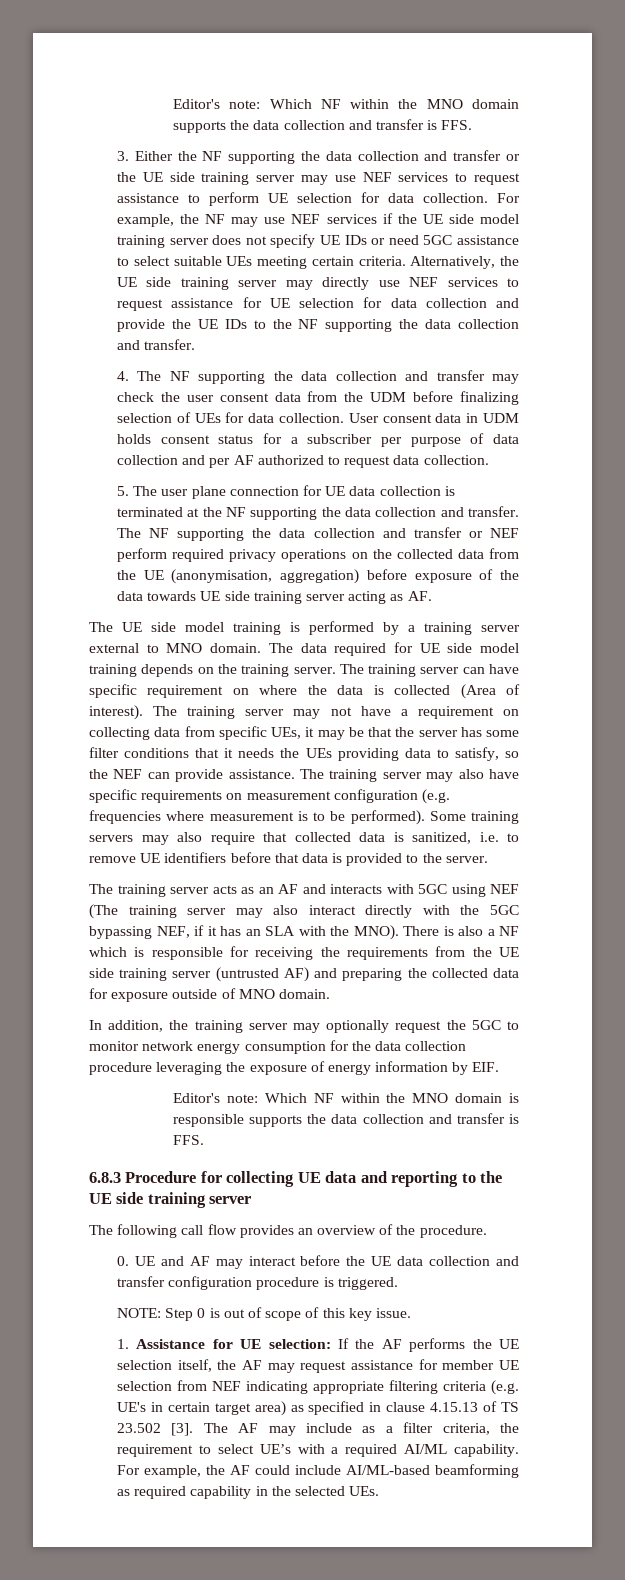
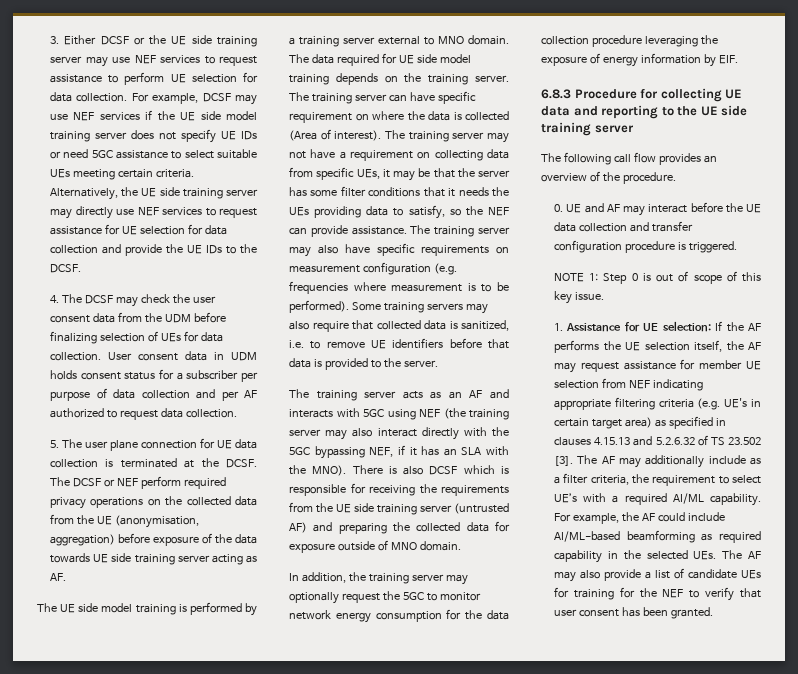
- Editor's note: Which NF within the MNO domain supports the data collection and transfer is FFS.
- 3. Either the NF supporting the data collection and transfer or the UE side training server may use NEF services to request assistance to perform UE selection for data collection.
+ 3. Either DCSF or the UE side training server may use NEF services to request assistance to perform UE selection for data collection.
- For example, the NF may use NEF services if the UE side model training server does not specify UE IDs or need 5GC assistance to select suitable UEs meeting certain criteria.
+ For example, DCSF may use NEF services if the UE side model training server does not specify UE IDs or need 5GC assistance to select suitable UEs meeting certain criteria.
- Alternatively, the UE side training server may directly use NEF services to request assistance for UE selection for data collection and provide the UE IDs to the NF supporting the data collection and transfer.
- 4. The NF supporting the data collection and transfer may check the user consent data from the UDM before finalizing selection of UEs for data collection.
+ Alternatively, the UE side training server may directly use NEF services to request assistance for UE selection for data collection and provide the UE IDs to the DCSF.
+ 4. The DCSF may check the user consent data from the UDM before finalizing selection of UEs for data collection.
- 5. The user plane connection for UE data collection is terminated at the NF supporting the data collection and transfer. The NF supporting the data collection and transfer or NEF perform required privacy operations on the collected data from the UE (anonymisation, aggregation) before exposure of the data towards UE side training server acting as AF.
+ 5. The user plane connection for UE data collection is terminated at the DCSF. The DCSF or NEF perform required privacy operations on the collected data from the UE (anonymisation, aggregation) before exposure of the data towards UE side training server acting as AF.
- The training server acts as an AF and interacts with 5GC using NEF (The training server may also interact directly with the 5GC bypassing NEF, if it has an SLA with the MNO).
+ The training server acts as an AF and interacts with 5GC using NEF (the training server may also interact directly with the 5GC bypassing NEF, if it has an SLA with the MNO).
- There is also a NF which is responsible for receiving the requirements from the UE side training server (untrusted AF) and preparing the collected data for exposure outside of MNO domain.
+ There is also DCSF which is responsible for receiving the requirements from the UE side training server (untrusted AF) and preparing the collected data for exposure outside of MNO domain.
- Editor's note: Which NF within the MNO domain is responsible supports the data collection and transfer is FFS.
- NOTE: Step 0 is out of scope of this key issue.
+ NOTE 1: Step 0 is out of scope of this key issue.
- 1. Assistance for UE selection: If the AF performs the UE selection itself, the AF may request assistance for member UE selection from NEF indicating appropriate filtering criteria (e.g. UE's in certain target area) as specified in clause 4.15.13 of TS 23.502 [3].
+ 1. Assistance for UE selection: If the AF performs the UE selection itself, the AF may request assistance for member UE selection from NEF indicating appropriate filtering criteria (e.g. UE's in certain target area) as specified in clauses 4.15.13 and 5.2.6.32 of TS 23.502 [3].
- The AF may include as a filter criteria, the requirement to select UE’s with a required AI/ML capability.
+ The AF may additionally include as a filter criteria, the requirement to select UE’s with a required AI/ML capability.
- For example, the AF could include AI/ML-based beamforming as required capability in the selected UEs.
+ For example, the AF could include AI/ML-based beamforming as required capability in the selected UEs. The AF may also provide a list of candidate UEs for training for the NEF to verify that user consent has been granted.

